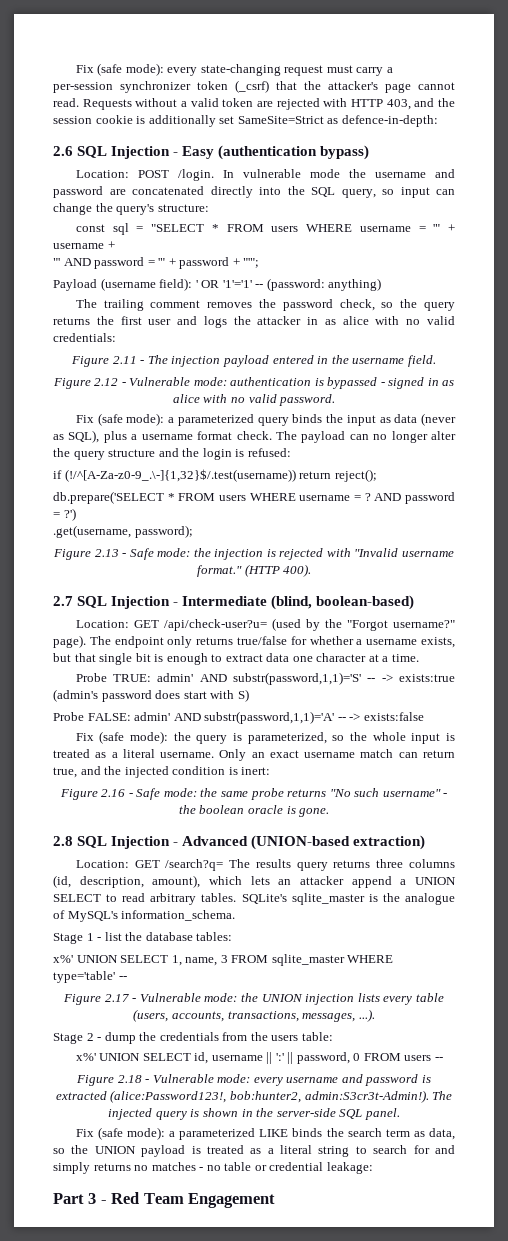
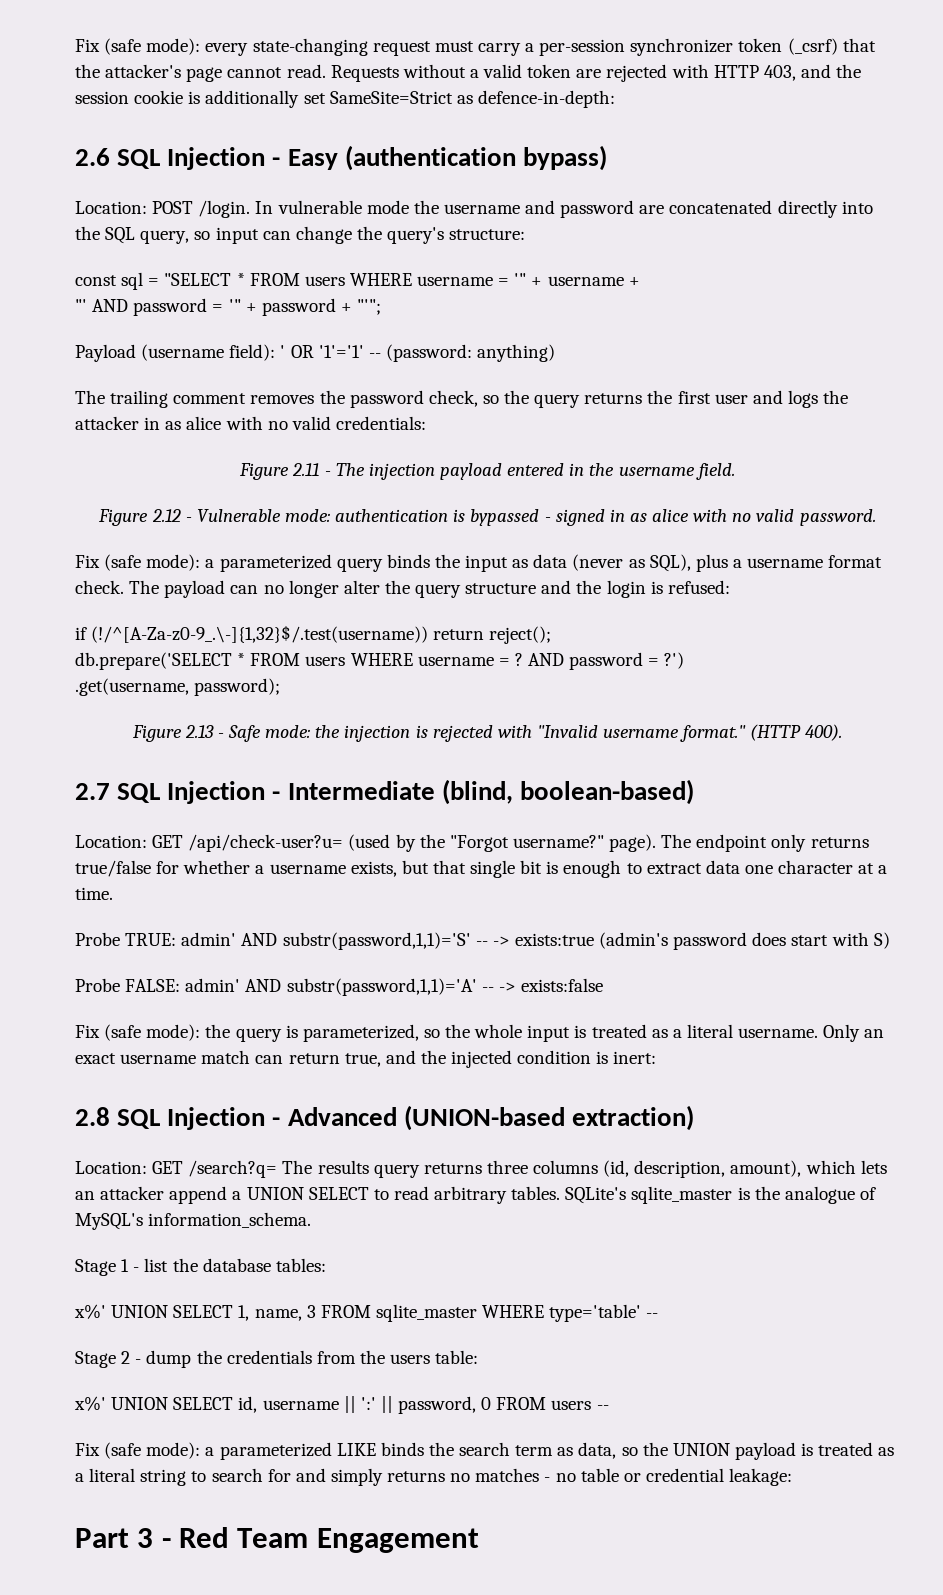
- Figure 2.16 - Safe mode: the same probe returns "No such username" - the boolean oracle is gone.
- Figure 2.17 - Vulnerable mode: the UNION injection lists every table (users, accounts, transactions, messages, ...).
- Figure 2.18 - Vulnerable mode: every username and password is extracted (alice:Password123!, bob:hunter2, admin:S3cr3t-Admin!). The injected query is shown in the server-side SQL panel.

